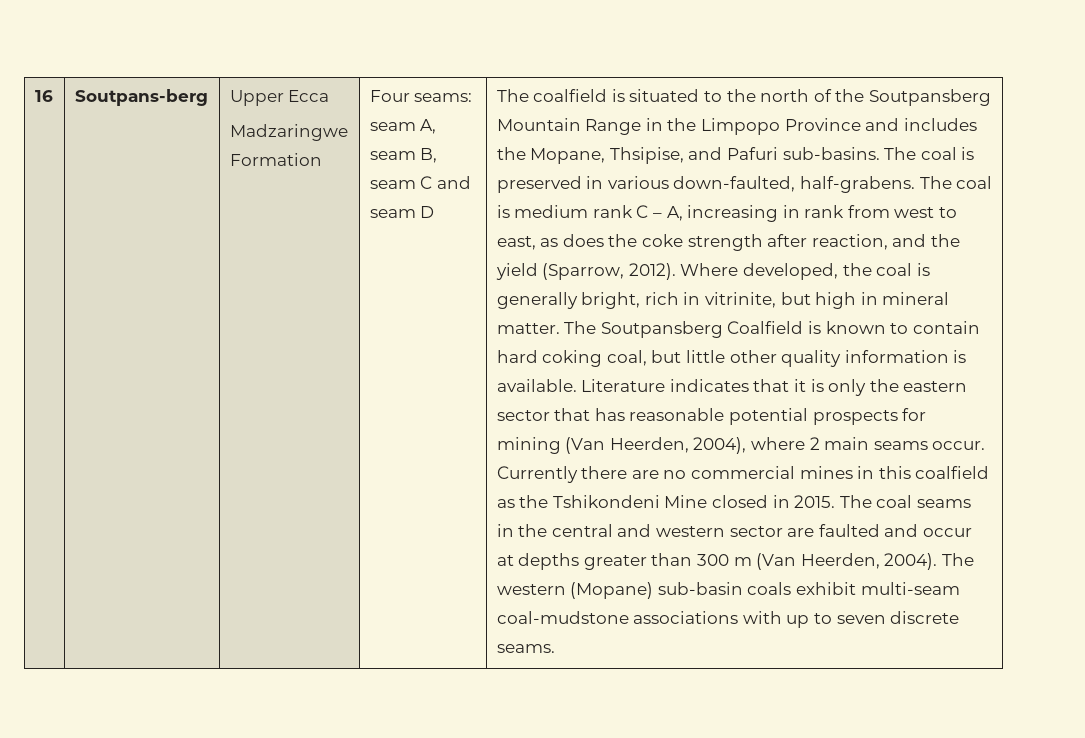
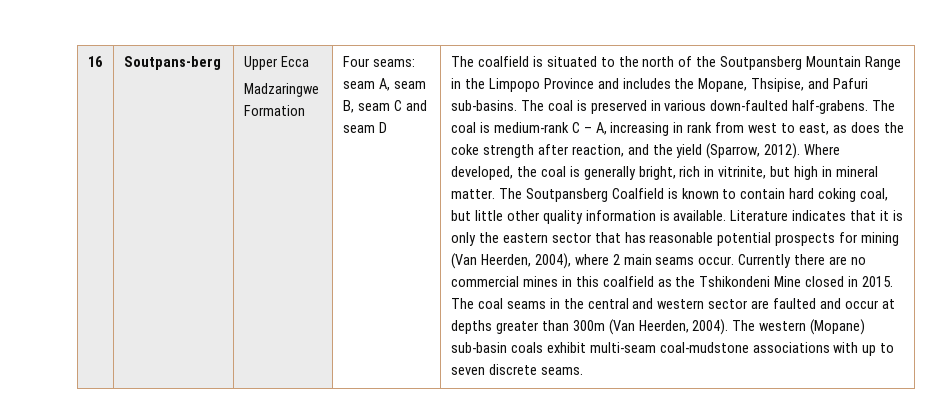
- The coal is preserved in various down-faulted, half-grabens.
+ The coal is preserved in various down-faulted half-grabens.
- The coal is medium rank C – A, increasing in rank from west to east, as does the coke strength after reaction, and the yield (Sparrow, 2012).
+ The coal is medium-rank C – A, increasing in rank from west to east, as does the coke strength after reaction, and the yield (Sparrow, 2012).
- The coal seams in the central and western sector are faulted and occur at depths greater than 300 m (Van Heerden, 2004).
+ The coal seams in the central and western sector are faulted and occur at depths greater than 300m (Van Heerden, 2004).

